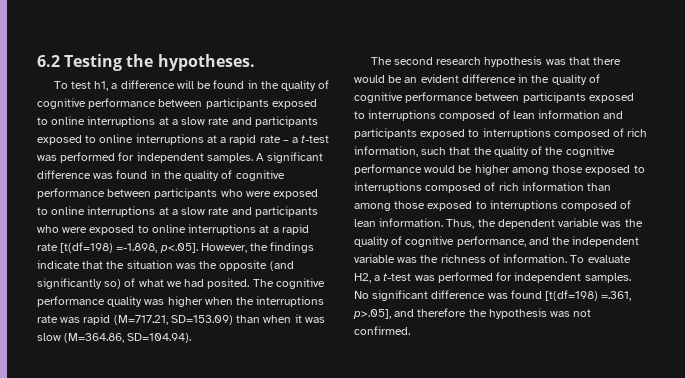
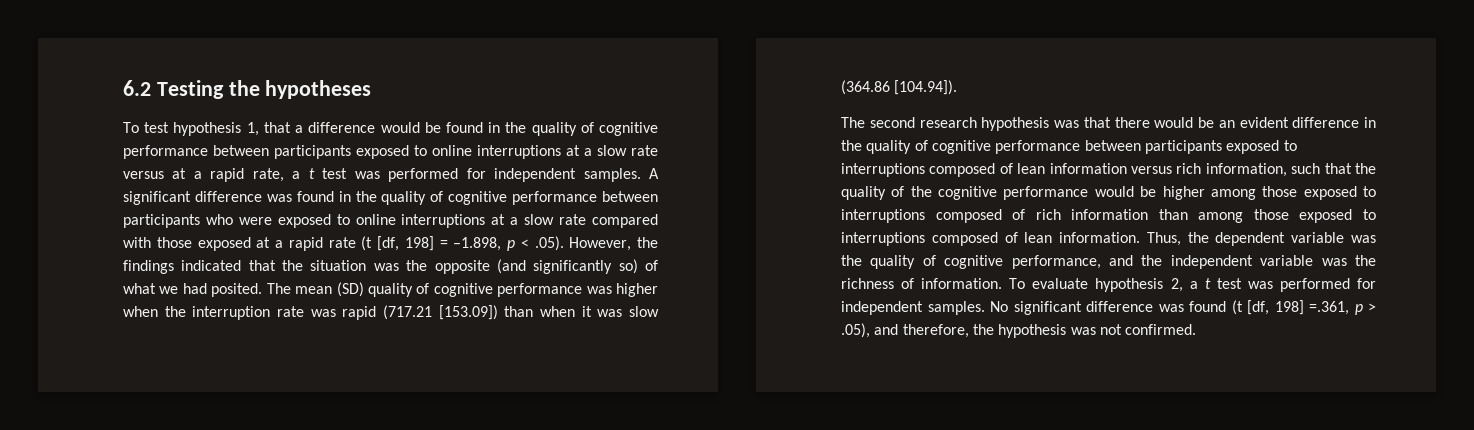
- 6.2 Testing the hypotheses.
+ 6.2 Testing the hypotheses
- To test h1, a difference will be found in the quality of cognitive performance between participants exposed to online interruptions at a slow rate and participants exposed to online interruptions at a rapid rate – a t-test was performed for independent samples.
+ To test hypothesis 1, that a difference would be found in the quality of cognitive performance between participants exposed to online interruptions at a slow rate versus at a rapid rate, a t test was performed for independent samples.
- A significant difference was found in the quality of cognitive performance between participants who were exposed to online interruptions at a slow rate and participants who were exposed to online interruptions at a rapid rate [t(df=198) =-1.898, p<.05]. However, the findings indicate that the situation was the opposite (and significantly so) of what we had posited.
+ A significant difference was found in the quality of cognitive performance between participants who were exposed to online interruptions at a slow rate compared with those exposed at a rapid rate (t [df, 198] = –1.898, p < .05). However, the findings indicated that the situation was the opposite (and significantly so) of what we had posited.
- The cognitive performance quality was higher when the interruptions rate was rapid (M=717.21, SD=153.09) than when it was slow (M=364.86, SD=104.94).
+ The mean (SD) quality of cognitive performance was higher when the interruption rate was rapid (717.21 [153.09]) than when it was slow (364.86 [104.94]).
- The second research hypothesis was that there would be an evident difference in the quality of cognitive performance between participants exposed to interruptions composed of lean information and participants exposed to interruptions composed of rich information, such that the quality of the cognitive performance would be higher among those exposed to interruptions composed of rich information than among those exposed to interruptions composed of lean information.
+ The second research hypothesis was that there would be an evident difference in the quality of cognitive performance between participants exposed to interruptions composed of lean information versus rich information, such that the quality of the cognitive performance would be higher among those exposed to interruptions composed of rich information than among those exposed to interruptions composed of lean information.
- To evaluate H2, a t-test was performed for independent samples.
+ To evaluate hypothesis 2, a t test was performed for independent samples.
- No significant difference was found [t(df=198) =.361, p>.05], and therefore the hypothesis was not confirmed.
+ No significant difference was found (t [df, 198] =.361, p > .05), and therefore, the hypothesis was not confirmed.

